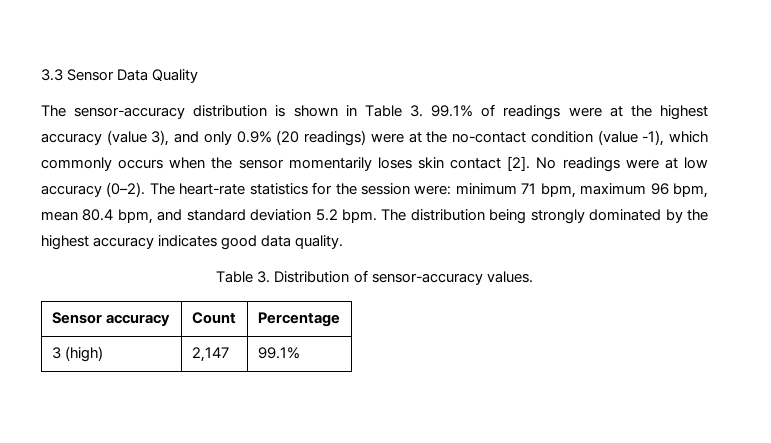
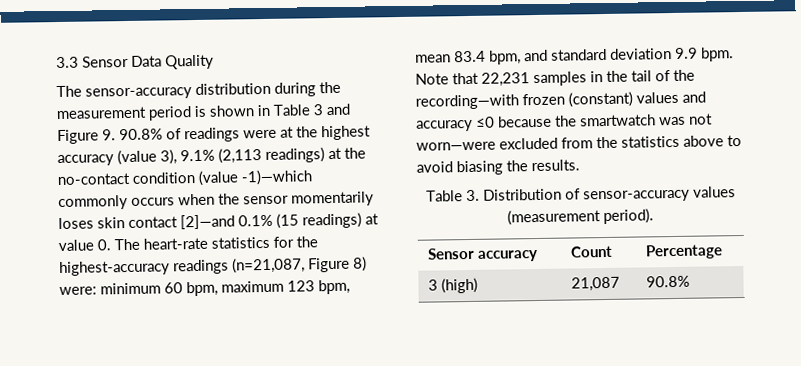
- The sensor-accuracy distribution is shown in Table 3. 99.1% of readings were at the highest accuracy (value 3), and only 0.9% (20 readings) were at the no-contact condition (value -1), which commonly occurs when the sensor momentarily loses skin contact [2]. No readings were at low accuracy (0–2). The heart-rate statistics for the session were: minimum 71 bpm, maximum 96 bpm, mean 80.4 bpm, and standard deviation 5.2 bpm. The distribution being strongly dominated by the highest accuracy indicates good data quality.
+ The sensor-accuracy distribution during the measurement period is shown in Table 3 and Figure 9. 90.8% of readings were at the highest accuracy (value 3), 9.1% (2,113 readings) at the no-contact condition (value -1)—which commonly occurs when the sensor momentarily loses skin contact [2]—and 0.1% (15 readings) at value 0. The heart-rate statistics for the highest-accuracy readings (n=21,087, Figure 8) were: minimum 60 bpm, maximum 123 bpm, mean 83.4 bpm, and standard deviation 9.9 bpm. Note that 22,231 samples in the tail of the recording—with frozen (constant) values and accuracy ≤0 because the smartwatch was not worn—were excluded from the statistics above to avoid biasing the results.
- Table 3. Distribution of sensor-accuracy values.
+ Table 3. Distribution of sensor-accuracy values (measurement period).
- 3 (high) | 2,147 | 99.1%
+ 3 (high) | 21,087 | 90.8%

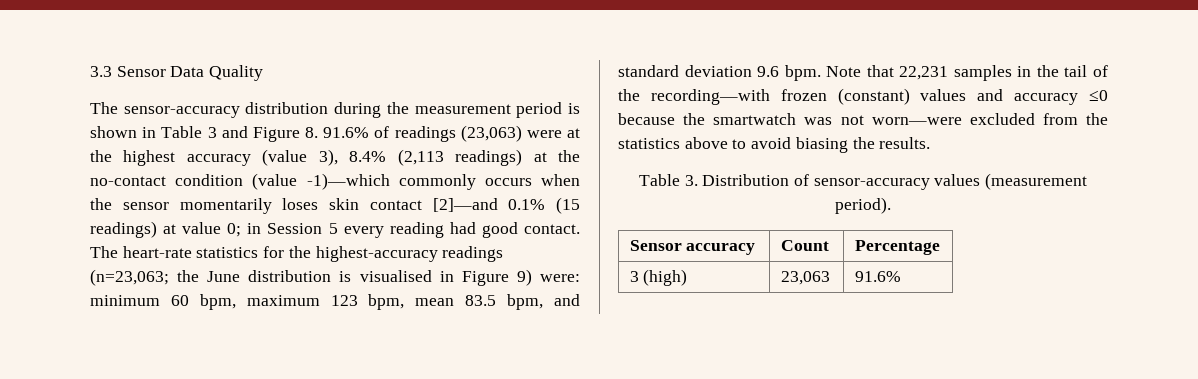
- The sensor-accuracy distribution during the measurement period is shown in Table 3 and Figure 9. 90.8% of readings were at the highest accuracy (value 3), 9.1% (2,113 readings) at the no-contact condition (value -1)—which commonly occurs when the sensor momentarily loses skin contact [2]—and 0.1% (15 readings) at value 0. The heart-rate statistics for the highest-accuracy readings (n=21,087, Figure 8) were:
+ The sensor-accuracy distribution during the measurement period is shown in Table 3 and Figure 8. 91.6% of readings (23,063) were at the highest accuracy (value 3), 8.4% (2,113 readings) at the no-contact condition (value -1)—which commonly occurs when the sensor momentarily loses skin contact [2]—and 0.1% (15 readings) at value 0; in Session 5 every reading had good contact. The heart-rate statistics for the highest-accuracy readings (n=23,063; the June distribution is visualised in Figure 9) were:
- minimum 60 bpm, maximum 123 bpm, mean 83.4 bpm, and standard deviation 9.9 bpm.
+ minimum 60 bpm, maximum 123 bpm, mean 83.5 bpm, and standard deviation 9.6 bpm.
- 3 (high) | 21,087 | 90.8%
+ 3 (high) | 23,063 | 91.6%

